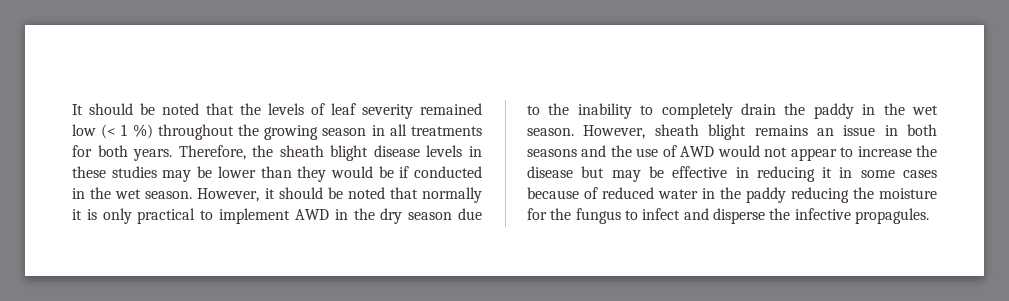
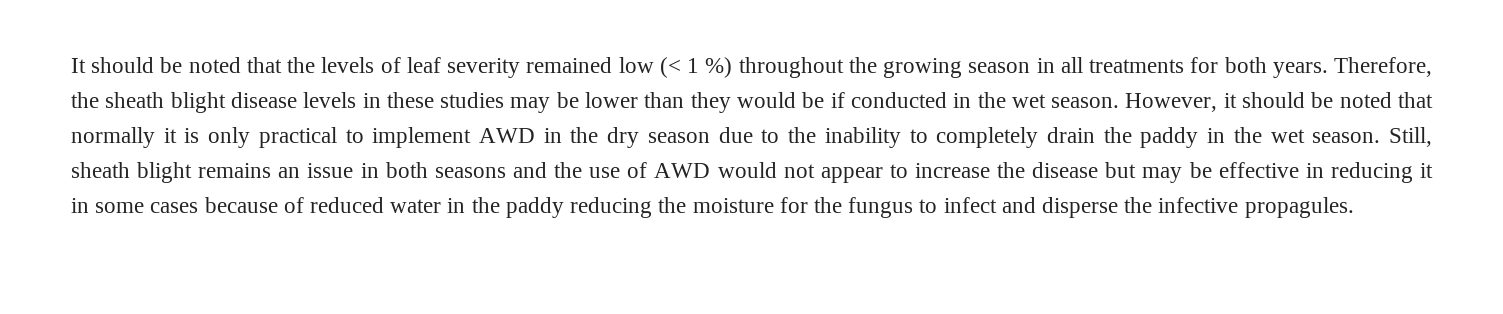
- However, sheath blight remains an issue in both seasons and the use of AWD would not appear to increase the disease but may be effective in reducing it in some cases because of reduced water in the paddy reducing the moisture for the fungus to infect and disperse the infective propagules.
+ Still, sheath blight remains an issue in both seasons and the use of AWD would not appear to increase the disease but may be effective in reducing it in some cases because of reduced water in the paddy reducing the moisture for the fungus to infect and disperse the infective propagules.

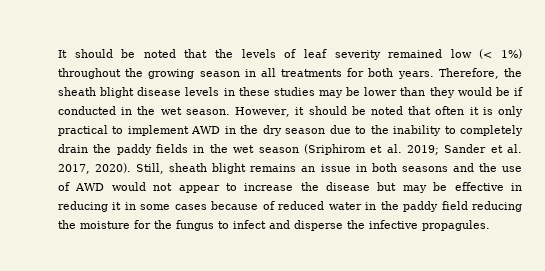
- It should be noted that the levels of leaf severity remained low (< 1 %) throughout the growing season in all treatments for both years.
+ It should be noted that the levels of leaf severity remained low (< 1%) throughout the growing season in all treatments for both years.
- However, it should be noted that normally it is only practical to implement AWD in the dry season due to the inability to completely drain the paddy in the wet season.
+ However, it should be noted that often it is only practical to implement AWD in the dry season due to the inability to completely drain the paddy fields in the wet season (Sriphirom et al. 2019; Sander et al. 2017, 2020).
- Still, sheath blight remains an issue in both seasons and the use of AWD would not appear to increase the disease but may be effective in reducing it in some cases because of reduced water in the paddy reducing the moisture for the fungus to infect and disperse the infective propagules.
+ Still, sheath blight remains an issue in both seasons and the use of AWD would not appear to increase the disease but may be effective in reducing it in some cases because of reduced water in the paddy field reducing the moisture for the fungus to infect and disperse the infective propagules.

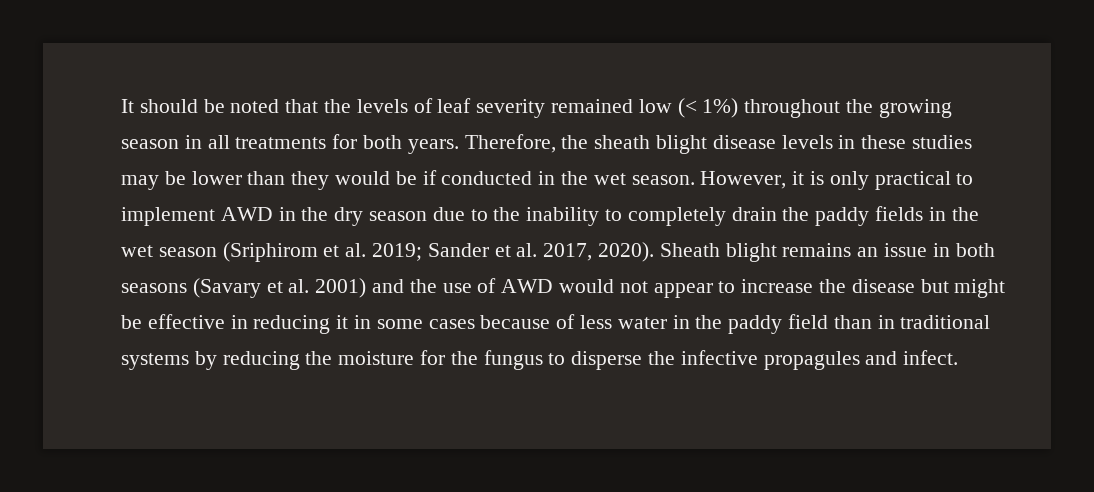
- However, it should be noted that often it is only practical to implement AWD in the dry season due to the inability to completely drain the paddy fields in the wet season (Sriphirom et al. 2019; Sander et al. 2017, 2020).
+ However, it is only practical to implement AWD in the dry season due to the inability to completely drain the paddy fields in the wet season (Sriphirom et al. 2019; Sander et al. 2017, 2020).
- Still, sheath blight remains an issue in both seasons and the use of AWD would not appear to increase the disease but may be effective in reducing it in some cases because of reduced water in the paddy field reducing the moisture for the fungus to infect and disperse the infective propagules.
+ Sheath blight remains an issue in both seasons (Savary et al. 2001) and the use of AWD would not appear to increase the disease but might be effective in reducing it in some cases because of less water in the paddy field than in traditional systems by reducing the moisture for the fungus to disperse the infective propagules and infect.

